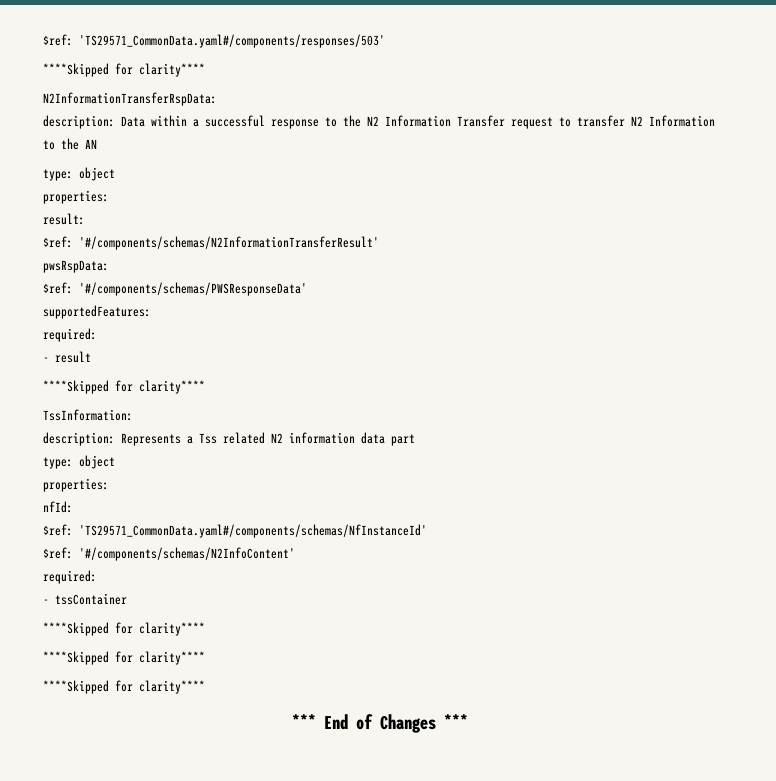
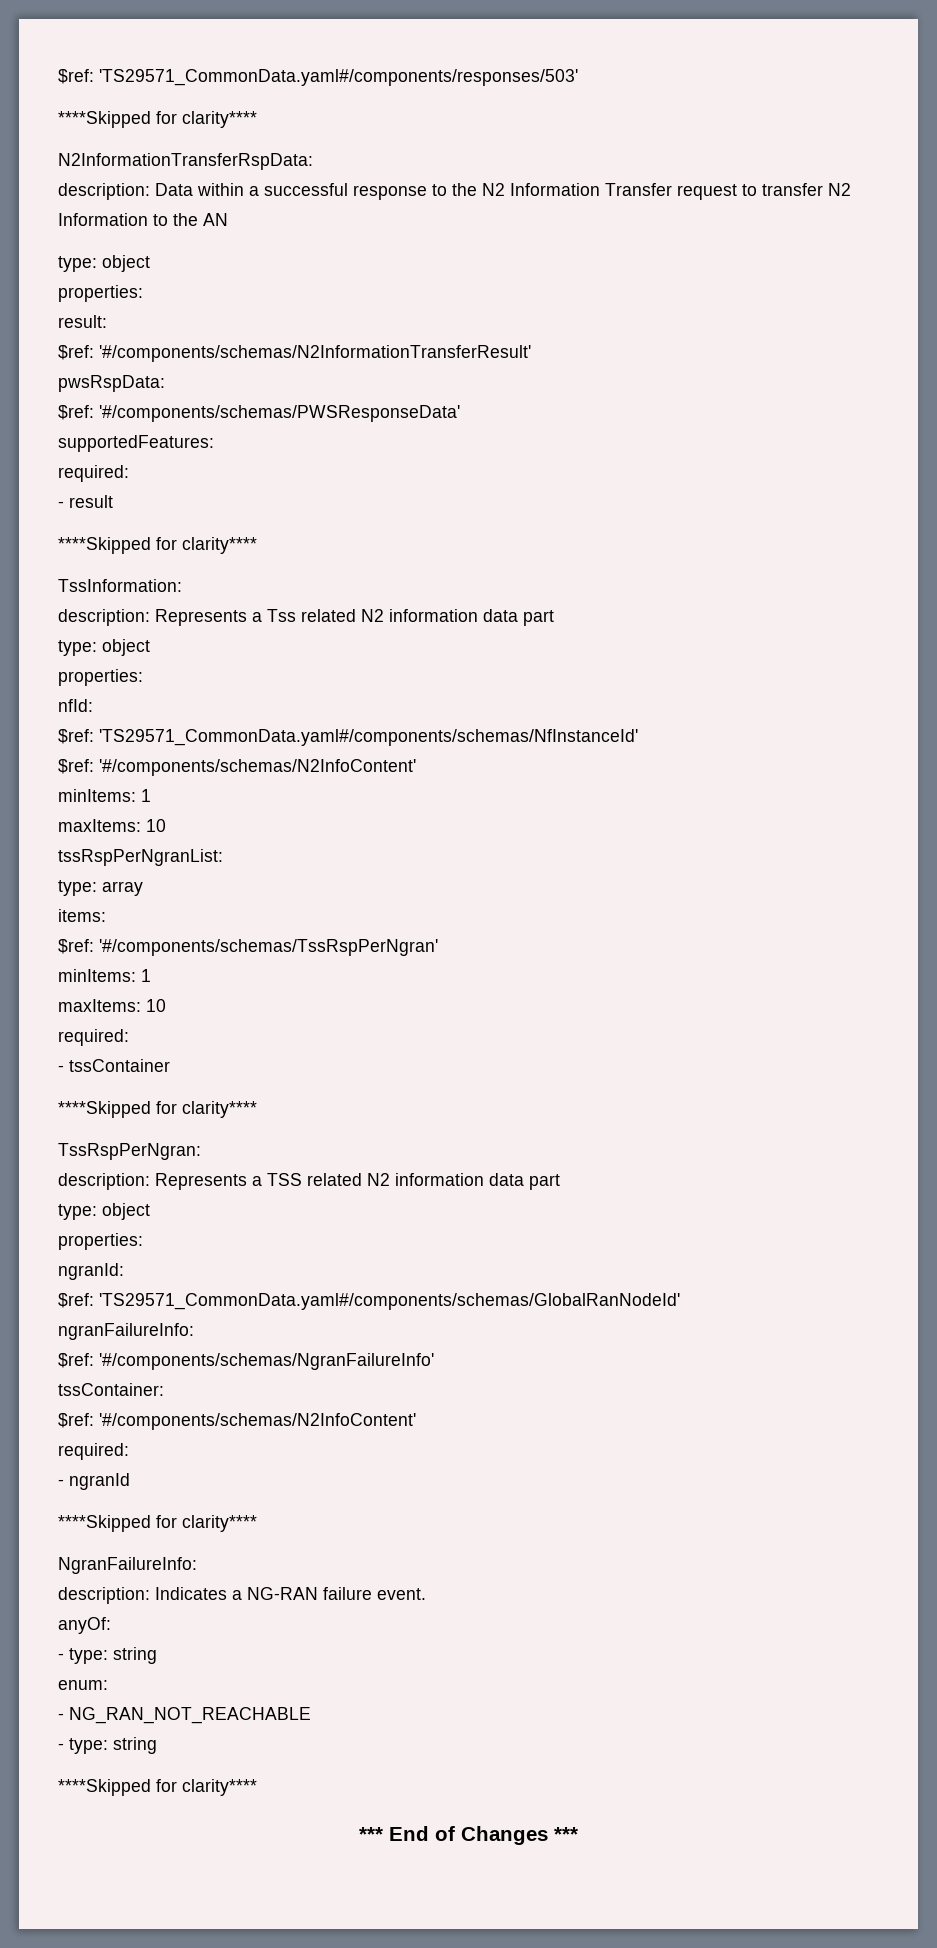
  $ref: 'TS29571_CommonData.yaml#/components/schemas/NfInstanceId'
  $ref: '#/components/schemas/N2InfoContent'
+ minItems: 1
+ maxItems: 10
+ tssRspPerNgranList:
+ type: array
+ items:
+ $ref: '#/components/schemas/TssRspPerNgran'
+ minItems: 1
+ maxItems: 10
  - tssContainer
  ****Skipped for clarity****
+ TssRspPerNgran:
+ description: Represents a TSS related N2 information data part
+ type: object
+ properties:
+ ngranId:
+ $ref: 'TS29571_CommonData.yaml#/components/schemas/GlobalRanNodeId'
+ ngranFailureInfo:
+ $ref: '#/components/schemas/NgranFailureInfo'
+ tssContainer:
+ $ref: '#/components/schemas/N2InfoContent'
+ required:
+ - ngranId
  ****Skipped for clarity****
+ NgranFailureInfo:
+ description: Indicates a NG-RAN failure event.
+ anyOf:
+ - type: string
+ enum:
+ - NG_RAN_NOT_REACHABLE
+ - type: string

